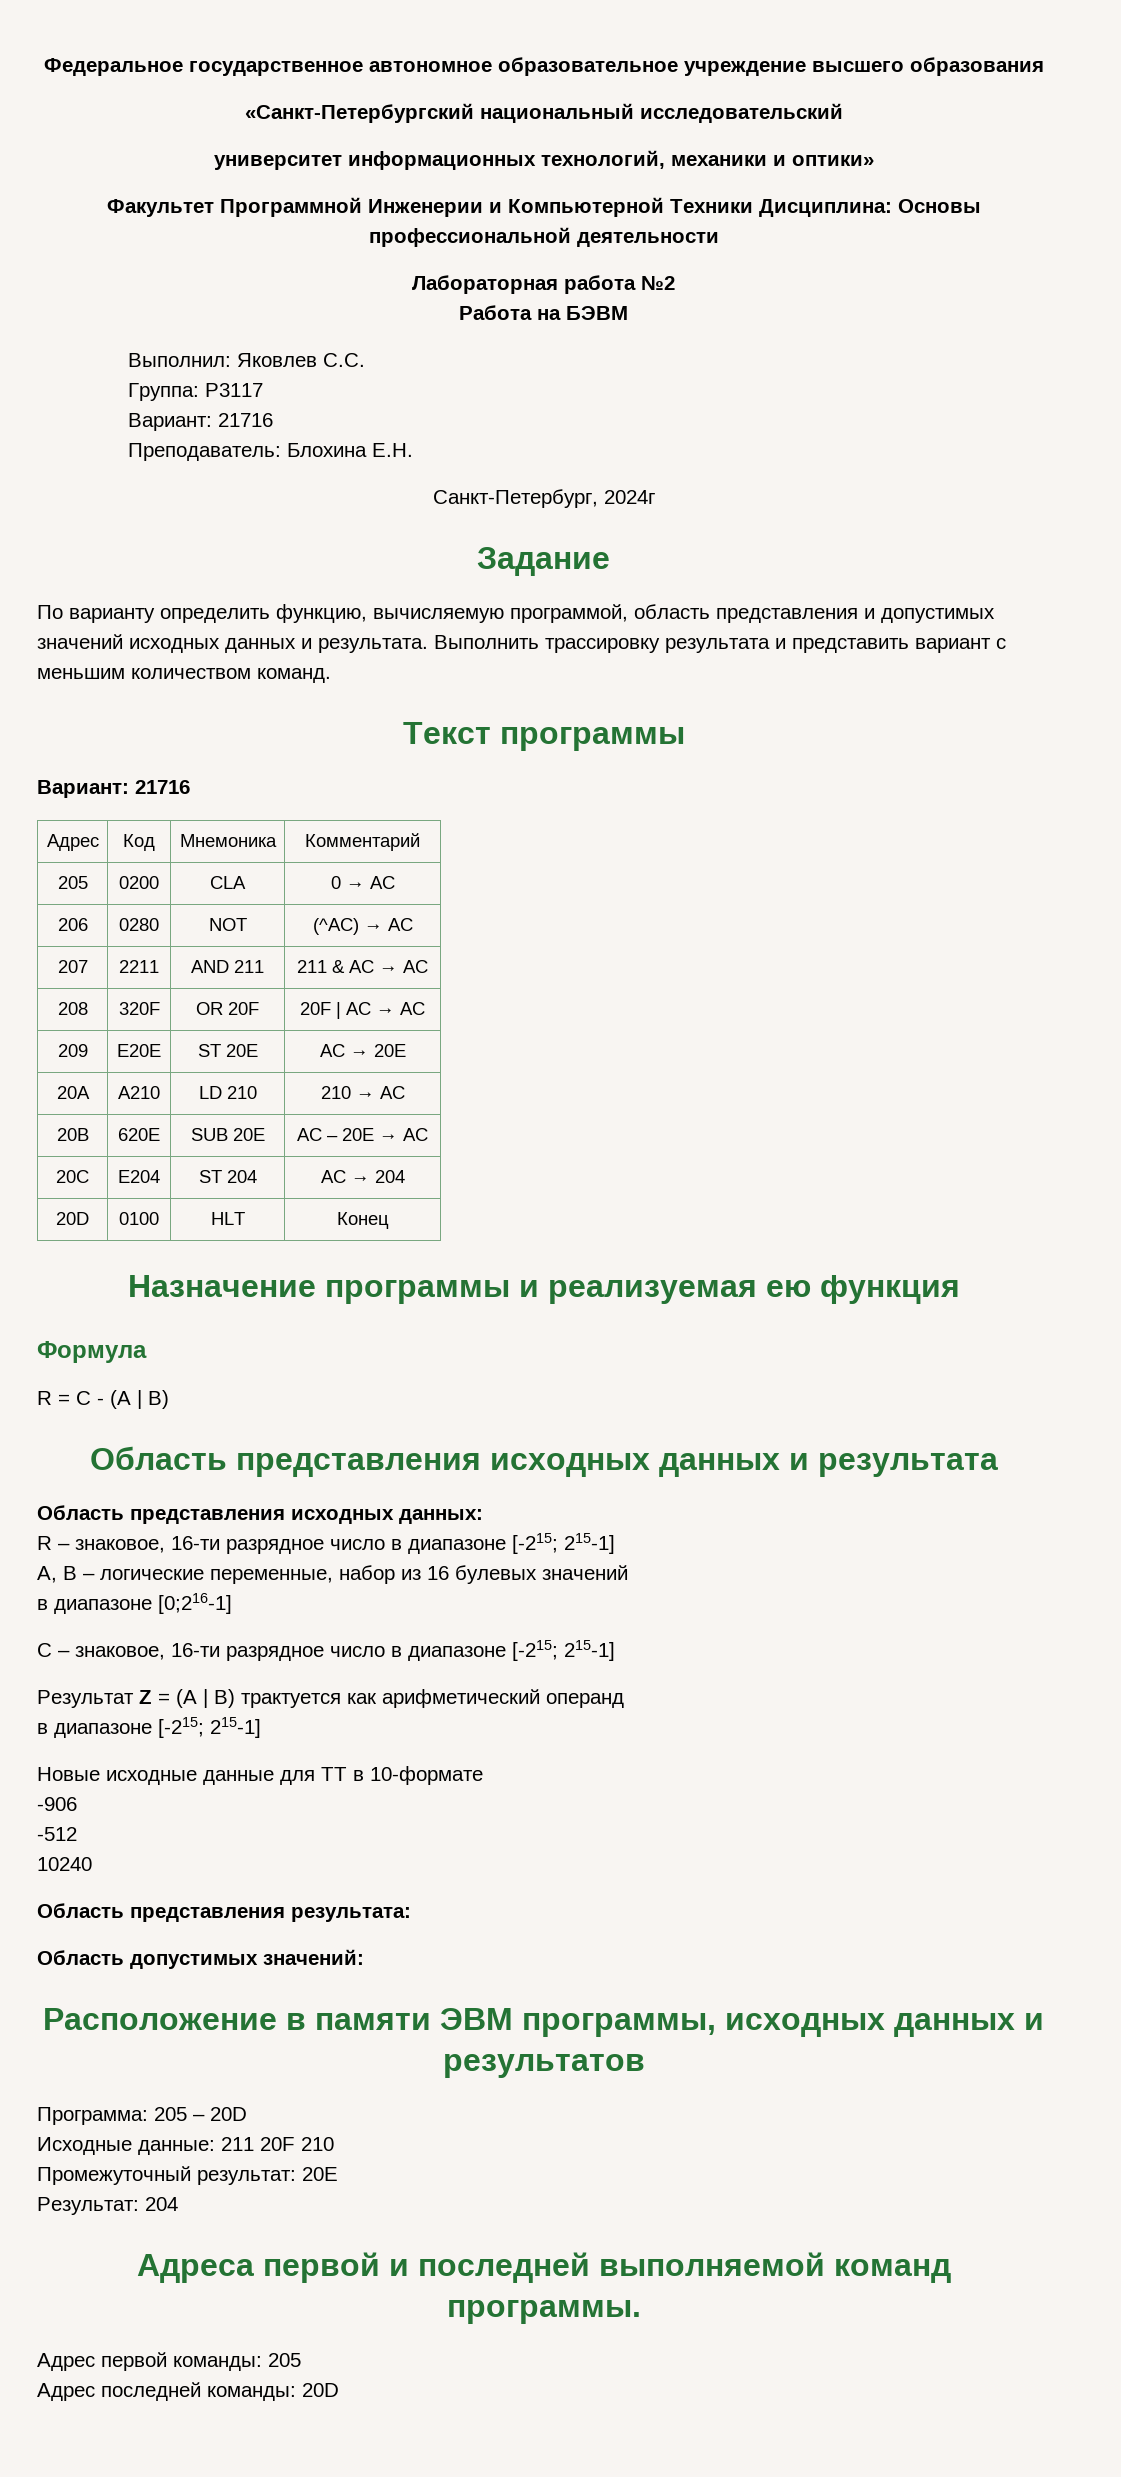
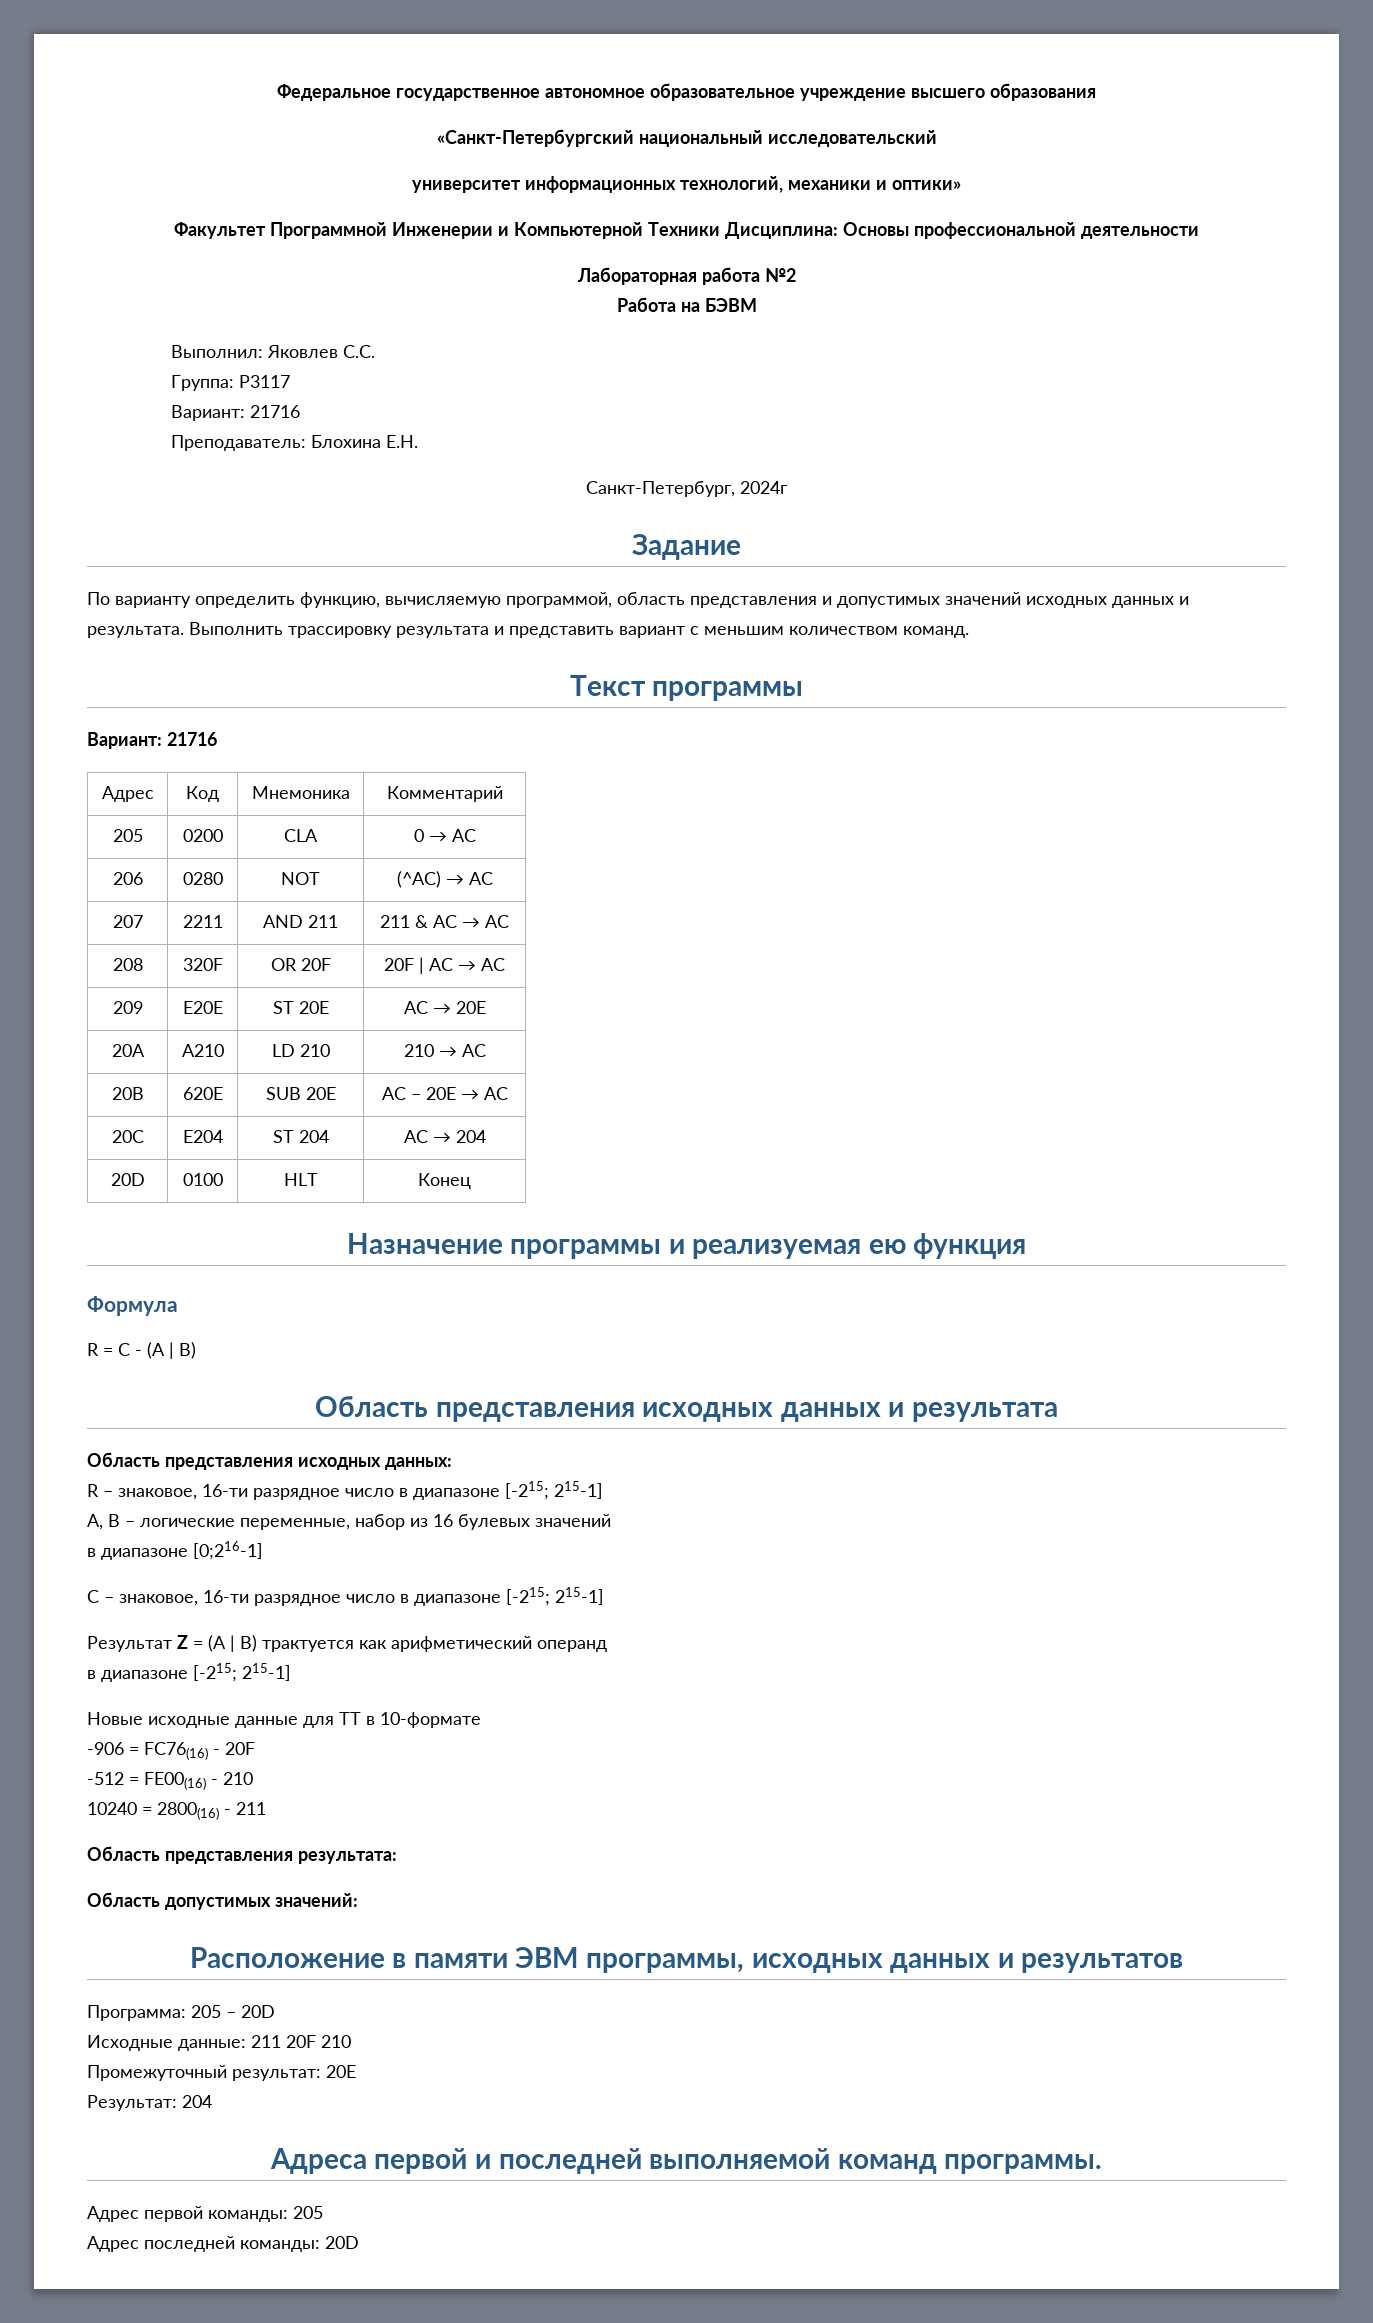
- -906
- -512
- 10240
+ -906 = FC76(16) - 20F
+ -512 = FE00(16) - 210
+ 10240 = 2800(16) - 211

